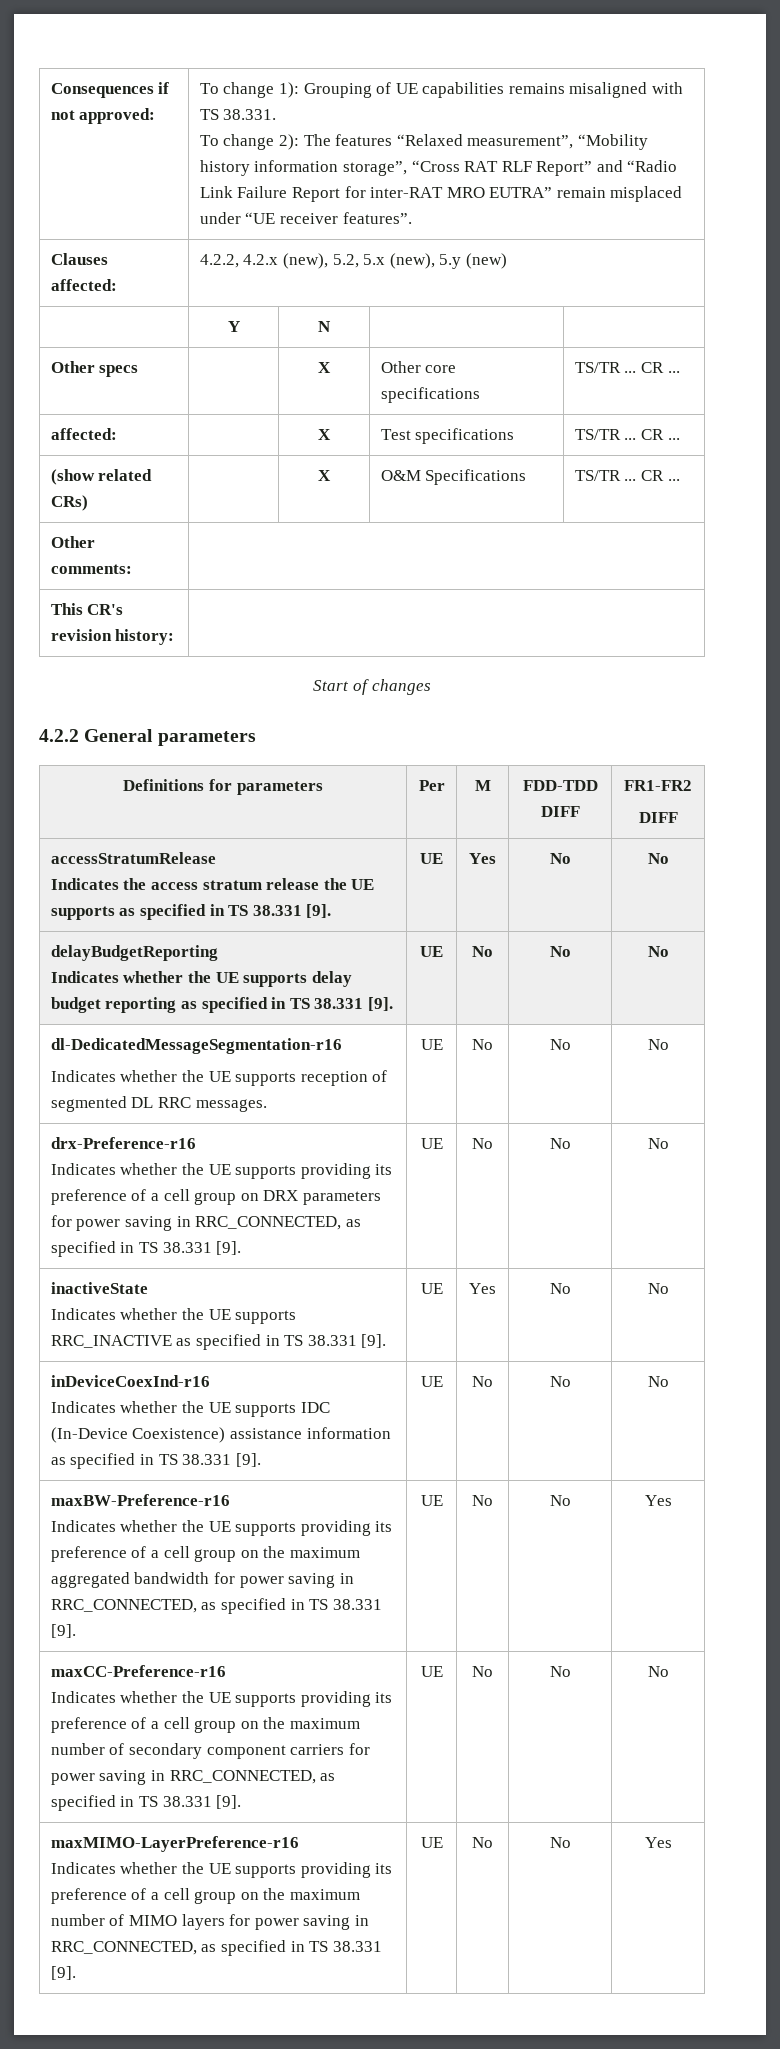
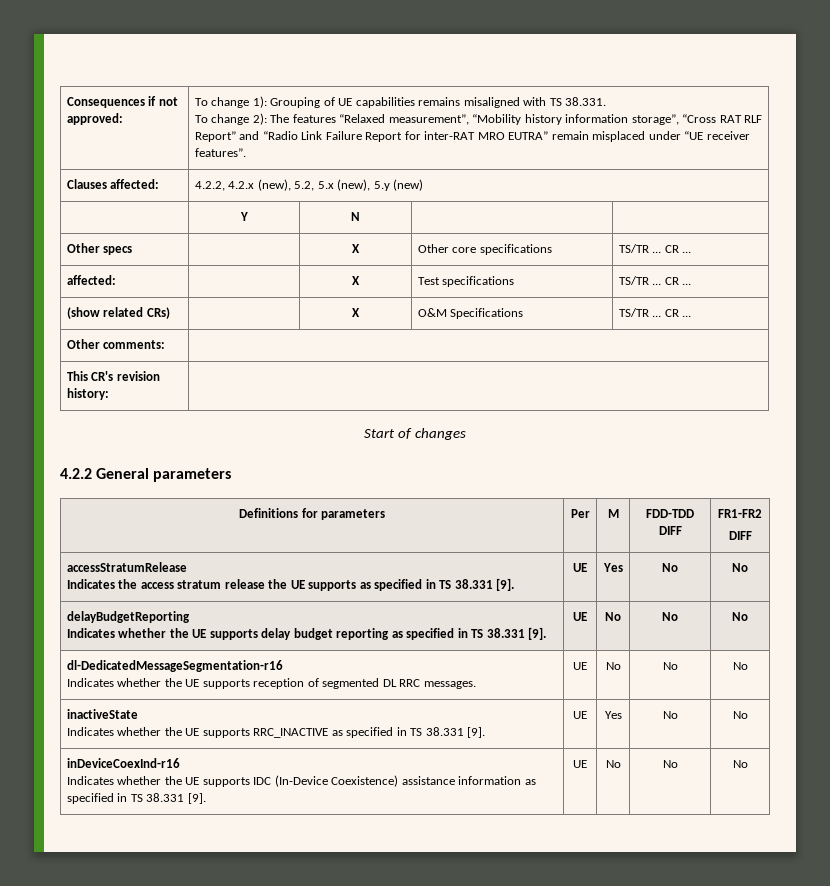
- drx-Preference-r16
- Indicates whether the UE supports providing its preference of a cell group on DRX parameters for power saving in RRC_CONNECTED, as specified in TS 38.331 [9]. | UE | No | No | No
- maxBW-Preference-r16
- Indicates whether the UE supports providing its preference of a cell group on the maximum aggregated bandwidth for power saving in RRC_CONNECTED, as specified in TS 38.331 [9]. | UE | No | No | Yes
- maxCC-Preference-r16
- Indicates whether the UE supports providing its preference of a cell group on the maximum number of secondary component carriers for power saving in RRC_CONNECTED, as specified in TS 38.331 [9]. | UE | No | No | No
- maxMIMO-LayerPreference-r16
- Indicates whether the UE supports providing its preference of a cell group on the maximum number of MIMO layers for power saving in RRC_CONNECTED, as specified in TS 38.331 [9]. | UE | No | No | Yes

